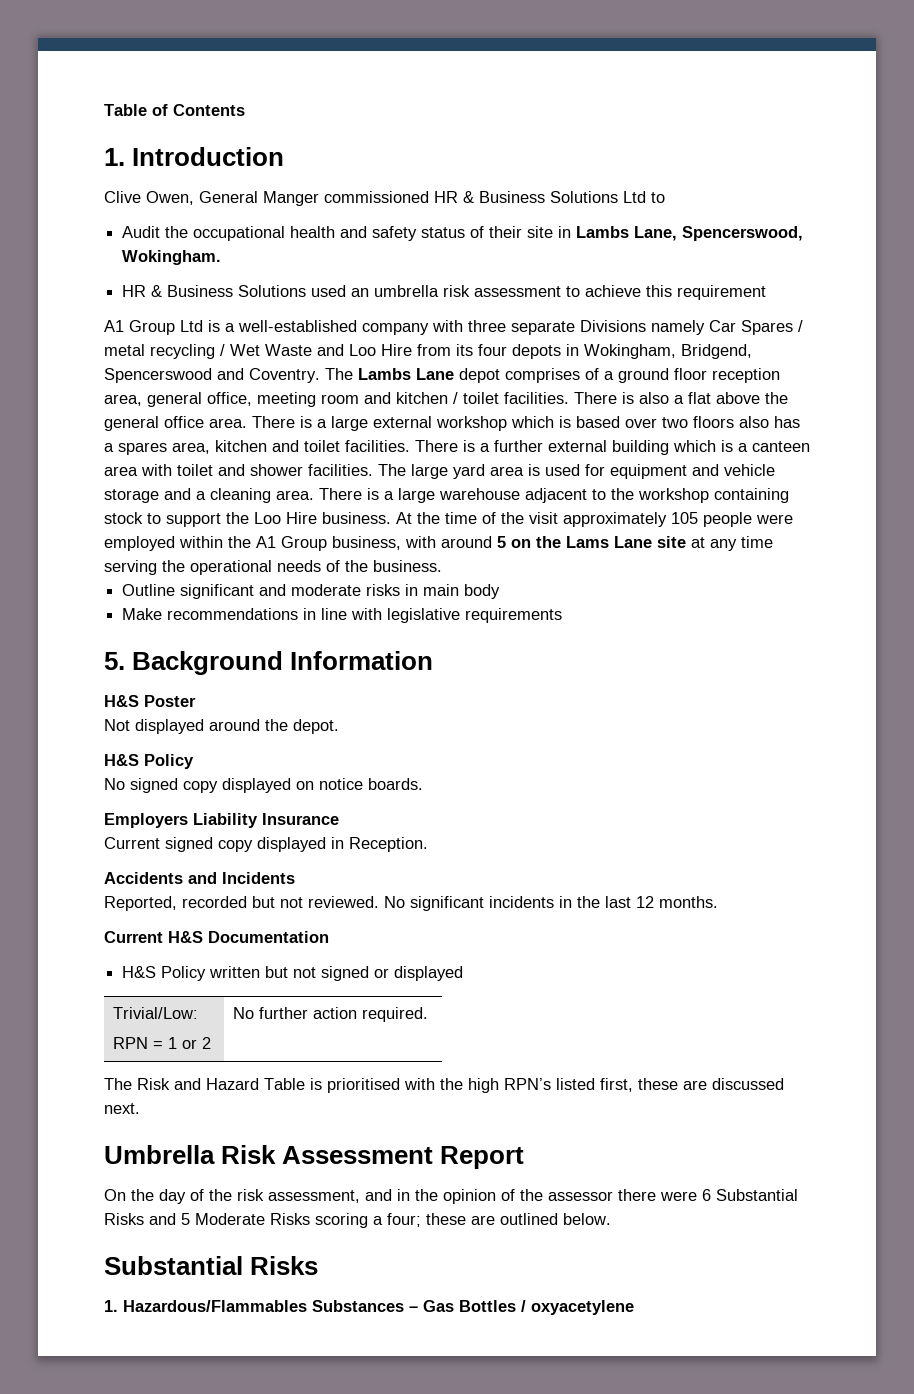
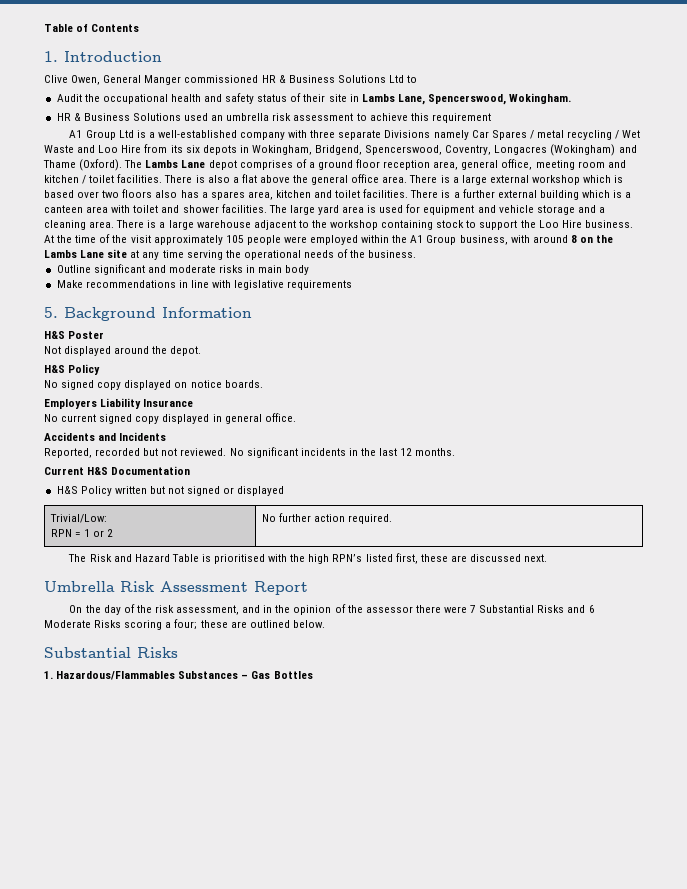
- A1 Group Ltd is a well-established company with three separate Divisions namely Car Spares / metal recycling / Wet Waste and Loo Hire from its four depots in Wokingham, Bridgend, Spencerswood and Coventry.
+ A1 Group Ltd is a well-established company with three separate Divisions namely Car Spares / metal recycling / Wet Waste and Loo Hire from its six depots in Wokingham, Bridgend, Spencerswood, Coventry, Longacres (Wokingham) and Thame (Oxford).
- At the time of the visit approximately 105 people were employed within the A1 Group business, with around 5 on the Lams Lane site at any time serving the operational needs of the business.
+ At the time of the visit approximately 105 people were employed within the A1 Group business, with around 8 on the Lambs Lane site at any time serving the operational needs of the business.
- Current signed copy displayed in Reception.
+ No current signed copy displayed in general office.
- On the day of the risk assessment, and in the opinion of the assessor there were 6 Substantial Risks and 5 Moderate Risks scoring a four; these are outlined below.
+ On the day of the risk assessment, and in the opinion of the assessor there were 7 Substantial Risks and 6 Moderate Risks scoring a four; these are outlined below.
- 1. Hazardous/Flammables Substances – Gas Bottles / oxyacetylene
+ 1. Hazardous/Flammables Substances – Gas Bottles

